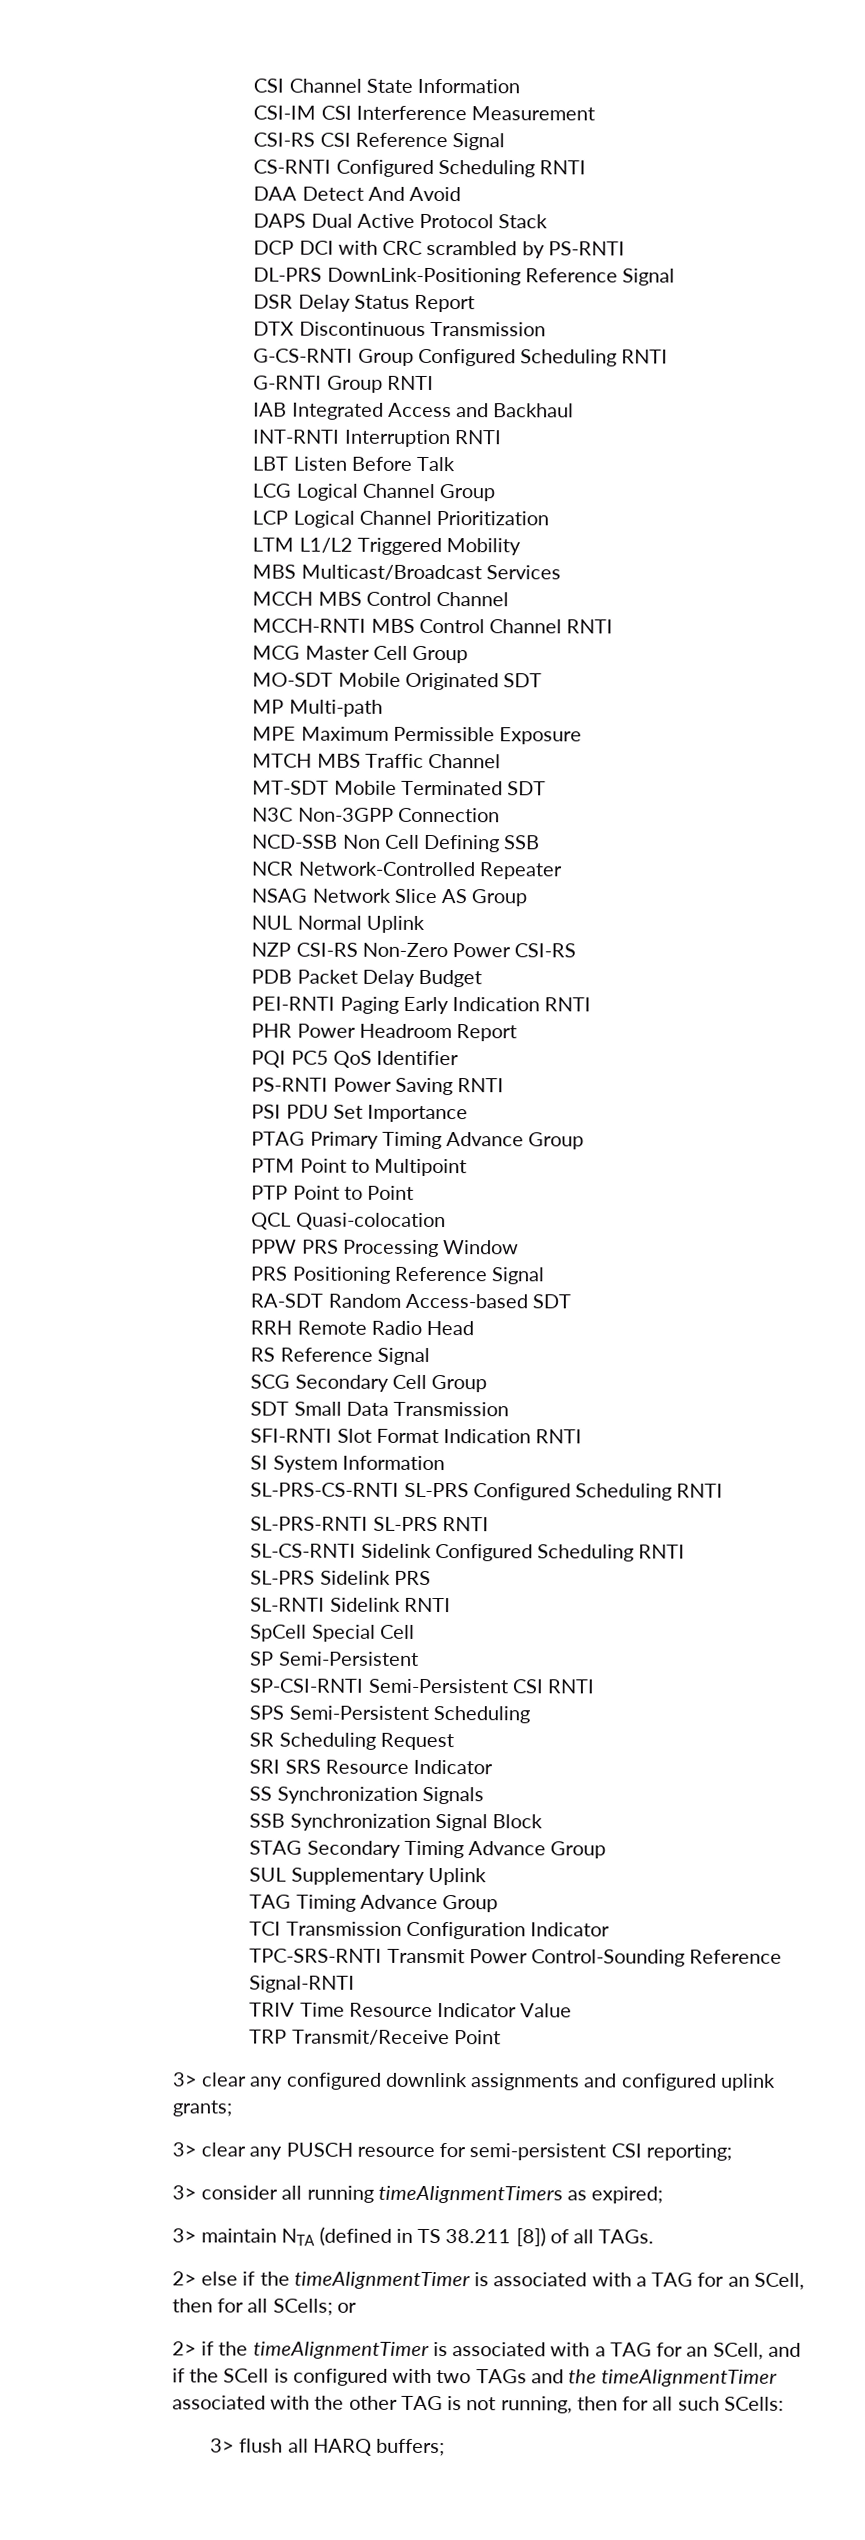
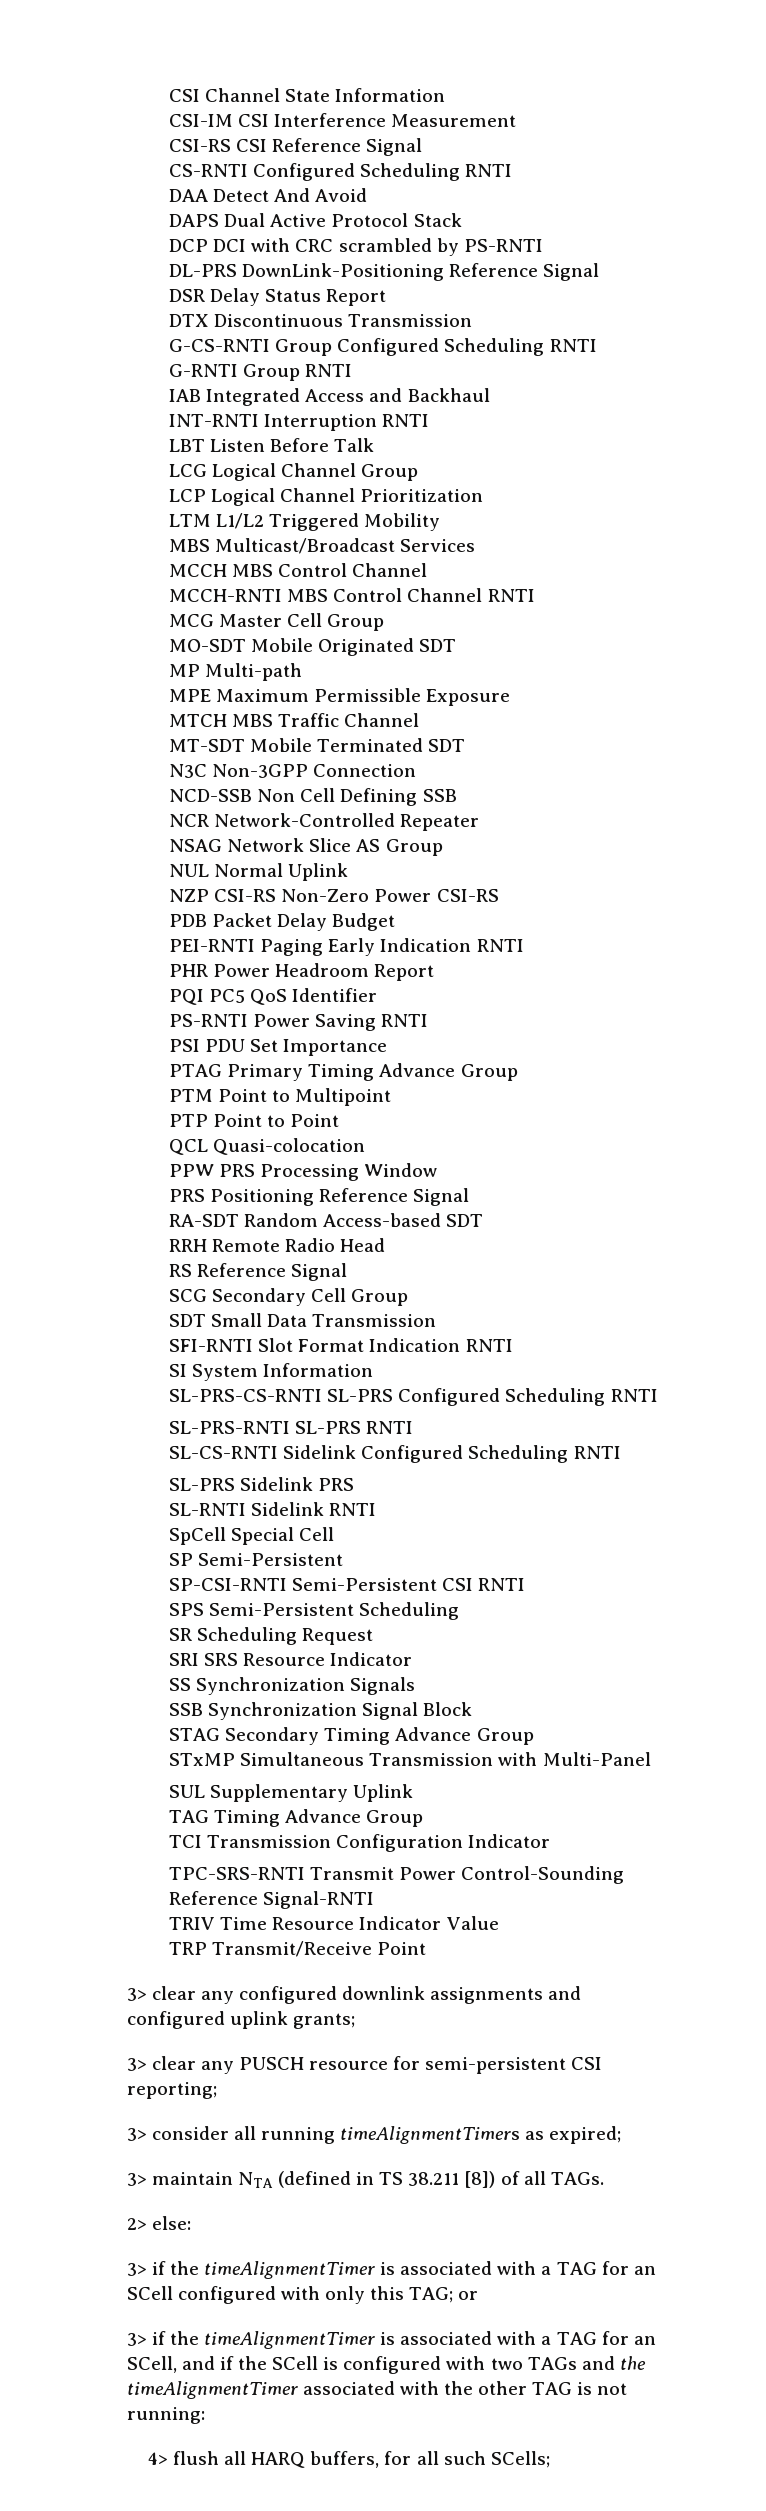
+ STxMP Simultaneous Transmission with Multi-Panel
- 2> else if the timeAlignmentTimer is associated with a TAG for an SCell, then for all SCells; or
+ 2> else:
+ 3> if the timeAlignmentTimer is associated with a TAG for an SCell configured with only this TAG; or
- 2> if the timeAlignmentTimer is associated with a TAG for an SCell, and if the SCell is configured with two TAGs and the timeAlignmentTimer associated with the other TAG is not running, then for all such SCells:
- 3> flush all HARQ buffers;
+ 3> if the timeAlignmentTimer is associated with a TAG for an SCell, and if the SCell is configured with two TAGs and the timeAlignmentTimer associated with the other TAG is not running:
+ 4> flush all HARQ buffers, for all such SCells;

